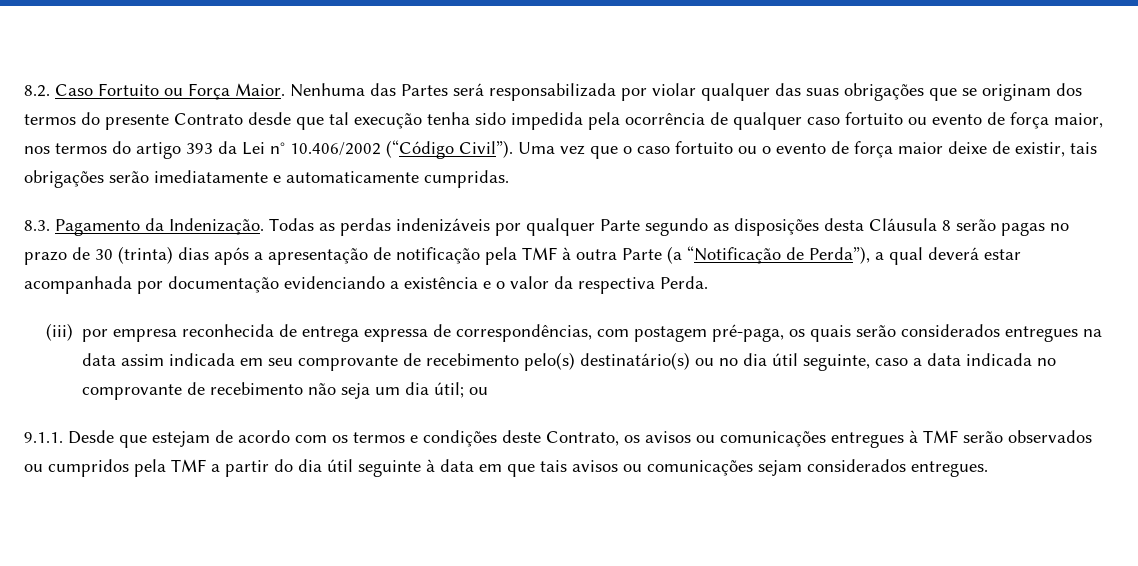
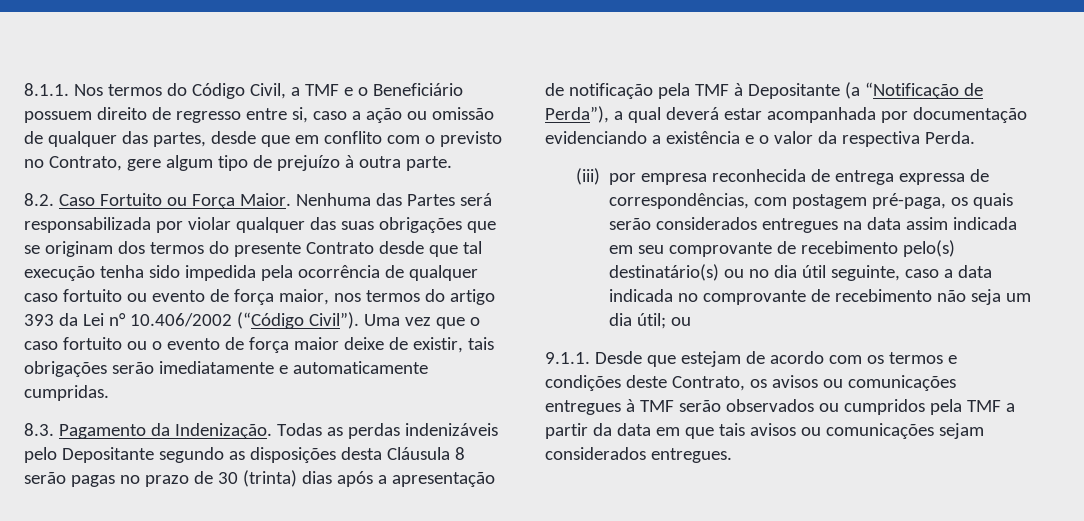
+ 8.1.1. Nos termos do Código Civil, a TMF e o Beneficiário possuem direito de regresso entre si, caso a ação ou omissão de qualquer das partes, desde que em conflito com o previsto no Contrato, gere algum tipo de prejuízo à outra parte.
- Todas as perdas indenizáveis por qualquer Parte segundo as disposições desta Cláusula 8 serão pagas no prazo de 30 (trinta) dias após a apresentação de notificação pela TMF à outra Parte (a “Notificação de Perda”), a qual deverá estar acompanhada por documentação evidenciando a existência e o valor da respectiva Perda.
+ Todas as perdas indenizáveis pelo Depositante segundo as disposições desta Cláusula 8 serão pagas no prazo de 30 (trinta) dias após a apresentação de notificação pela TMF à Depositante (a “Notificação de Perda”), a qual deverá estar acompanhada por documentação evidenciando a existência e o valor da respectiva Perda.
- 9.1.1. Desde que estejam de acordo com os termos e condições deste Contrato, os avisos ou comunicações entregues à TMF serão observados ou cumpridos pela TMF a partir do dia útil seguinte à data em que tais avisos ou comunicações sejam considerados entregues.
+ 9.1.1. Desde que estejam de acordo com os termos e condições deste Contrato, os avisos ou comunicações entregues à TMF serão observados ou cumpridos pela TMF a partir da data em que tais avisos ou comunicações sejam considerados entregues.

